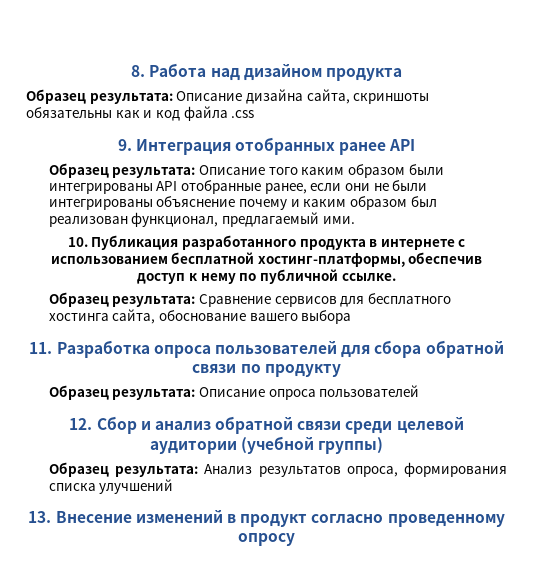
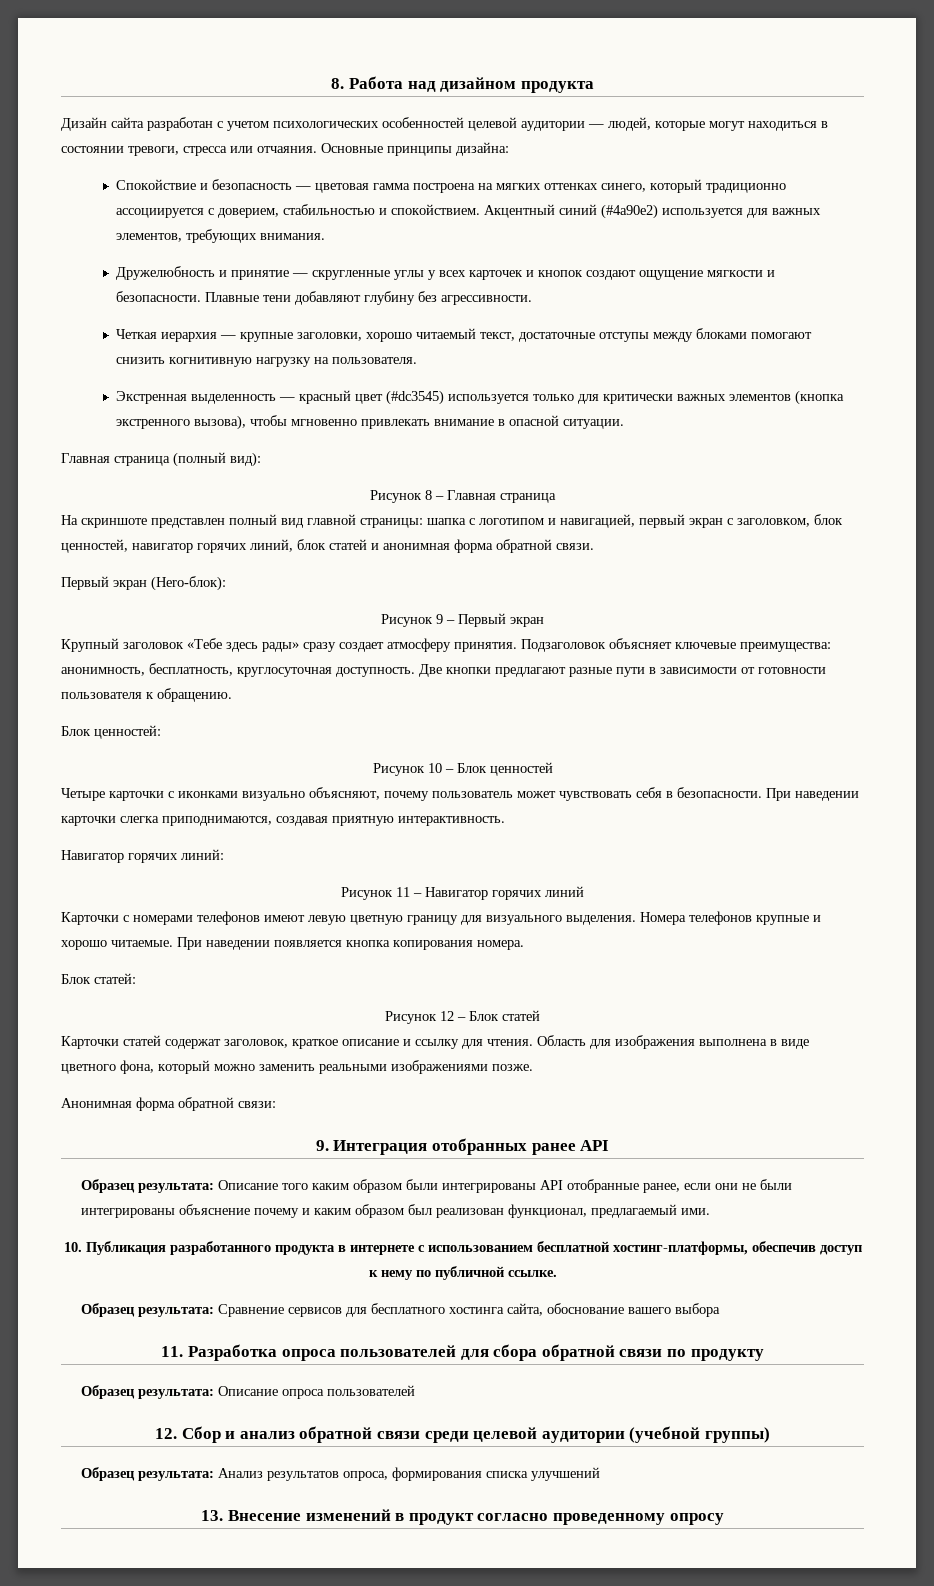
- Образец результата: Описание дизайна сайта, скриншоты обязательны как и код файла .css
+ Дизайн сайта разработан с учетом психологических особенностей целевой аудитории — людей, которые могут находиться в состоянии тревоги, стресса или отчаяния. Основные принципы дизайна:
+ Спокойствие и безопасность — цветовая гамма построена на мягких оттенках синего, который традиционно ассоциируется с доверием, стабильностью и спокойствием. Акцентный синий (#4a90e2) используется для важных элементов, требующих внимания.
+ Дружелюбность и принятие — скругленные углы у всех карточек и кнопок создают ощущение мягкости и безопасности. Плавные тени добавляют глубину без агрессивности.
+ Четкая иерархия — крупные заголовки, хорошо читаемый текст, достаточные отступы между блоками помогают снизить когнитивную нагрузку на пользователя.
+ Экстренная выделенность — красный цвет (#dc3545) используется только для критически важных элементов (кнопка экстренного вызова), чтобы мгновенно привлекать внимание в опасной ситуации.
+ Главная страница (полный вид):
+ Рисунок 8 – Главная страница
+ На скриншоте представлен полный вид главной страницы: шапка с логотипом и навигацией, первый экран с заголовком, блок ценностей, навигатор горячих линий, блок статей и анонимная форма обратной связи.
+ Первый экран (Hero-блок):
+ Рисунок 9 – Первый экран
+ Крупный заголовок «Тебе здесь рады» сразу создает атмосферу принятия. Подзаголовок объясняет ключевые преимущества: анонимность, бесплатность, круглосуточная доступность. Две кнопки предлагают разные пути в зависимости от готовности пользователя к обращению.
+ Блок ценностей:
+ Рисунок 10 – Блок ценностей
+ Четыре карточки с иконками визуально объясняют, почему пользователь может чувствовать себя в безопасности. При наведении карточки слегка приподнимаются, создавая приятную интерактивность.
+ Навигатор горячих линий:
+ Рисунок 11 – Навигатор горячих линий
+ Карточки с номерами телефонов имеют левую цветную границу для визуального выделения. Номера телефонов крупные и хорошо читаемые. При наведении появляется кнопка копирования номера.
+ Блок статей:
+ Рисунок 12 – Блок статей
+ Карточки статей содержат заголовок, краткое описание и ссылку для чтения. Область для изображения выполнена в виде цветного фона, который можно заменить реальными изображениями позже.
+ Анонимная форма обратной связи:

